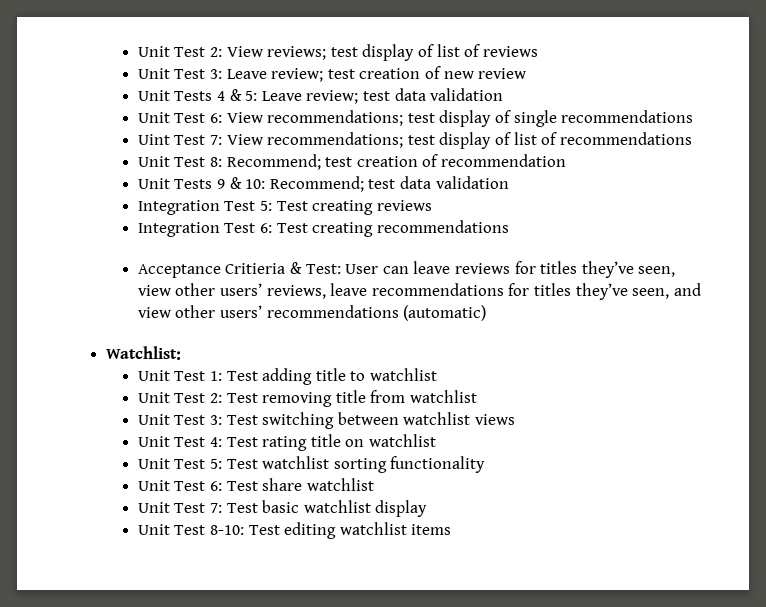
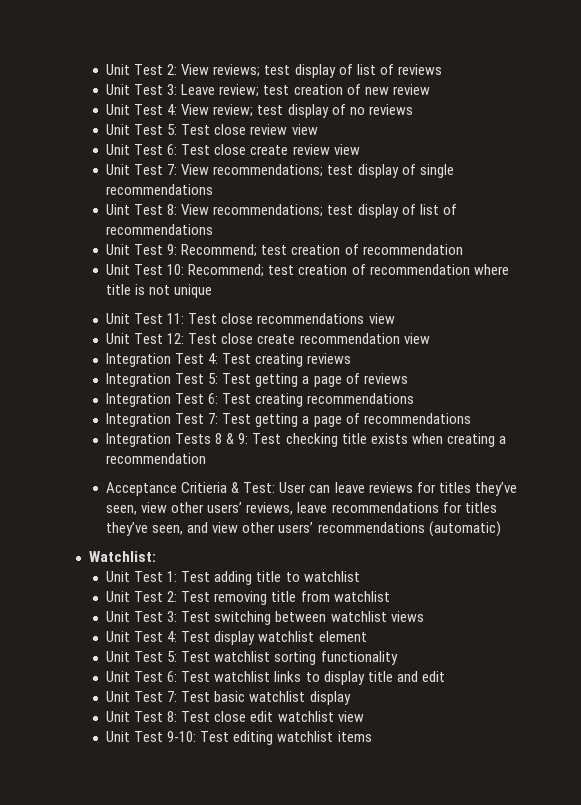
- Unit Tests 4 & 5: Leave review; test data validation
- Unit Test 6: View recommendations; test display of single recommendations
+ Unit Test 4: View review; test display of no reviews
+ Unit Test 5: Test close review view
+ Unit Test 6: Test close create review view
+ Unit Test 7: View recommendations; test display of single recommendations
- Uint Test 7: View recommendations; test display of list of recommendations
+ Uint Test 8: View recommendations; test display of list of recommendations
- Unit Test 8: Recommend; test creation of recommendation
+ Unit Test 9: Recommend; test creation of recommendation
- Unit Tests 9 & 10: Recommend; test data validation
+ Unit Test 10: Recommend; test creation of recommendation where title is not unique
+ Unit Test 11: Test close recommendations view
+ Unit Test 12: Test close create recommendation view
+ Integration Test 4: Test creating reviews
- Integration Test 5: Test creating reviews
+ Integration Test 5: Test getting a page of reviews
+ Integration Test 7: Test getting a page of recommendations
+ Integration Tests 8 & 9: Test checking title exists when creating a recommendation
- Unit Test 4: Test rating title on watchlist
+ Unit Test 4: Test display watchlist element
- Unit Test 6: Test share watchlist
+ Unit Test 6: Test watchlist links to display title and edit
- Unit Test 8-10: Test editing watchlist items
+ Unit Test 8: Test close edit watchlist view
+ Unit Test 9-10: Test editing watchlist items

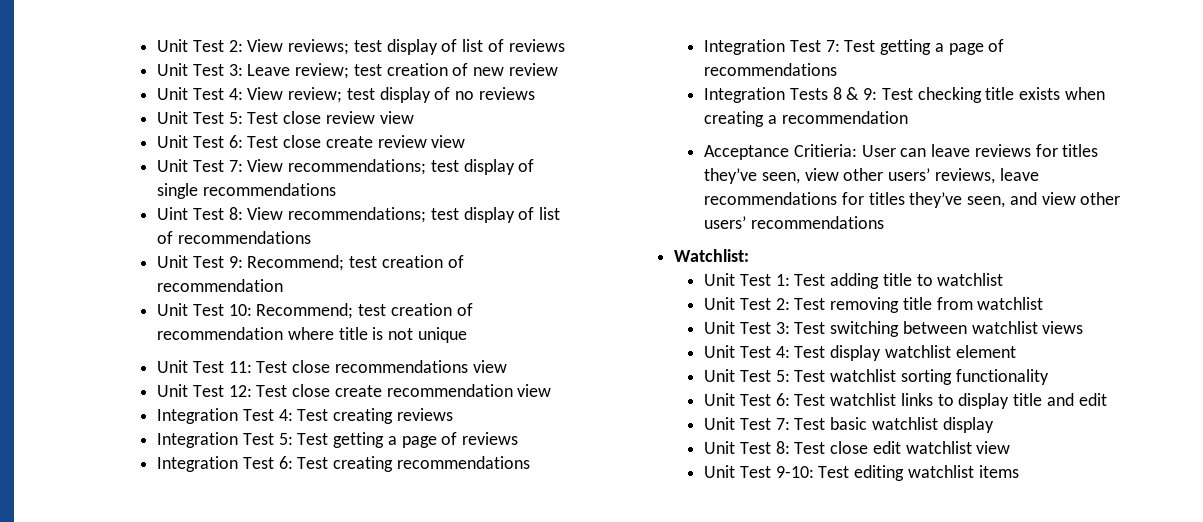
- Acceptance Critieria & Test: User can leave reviews for titles they’ve seen, view other users’ reviews, leave recommendations for titles they’ve seen, and view other users’ recommendations (automatic)
+ Acceptance Critieria: User can leave reviews for titles they’ve seen, view other users’ reviews, leave recommendations for titles they’ve seen, and view other users’ recommendations

